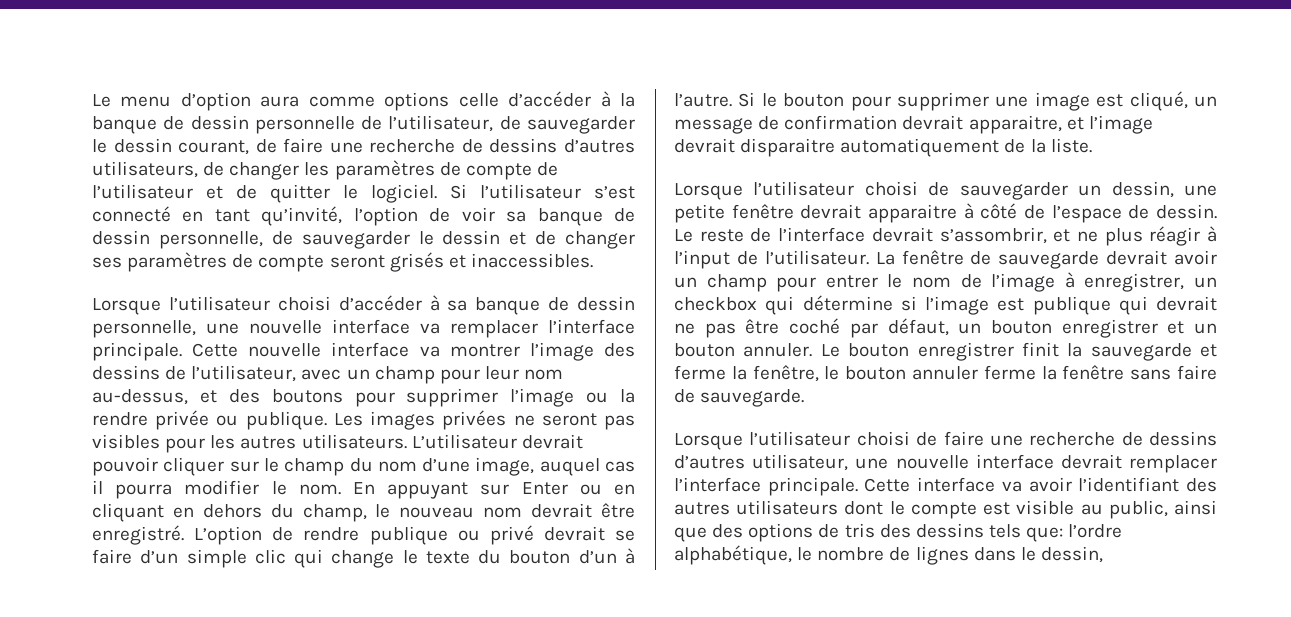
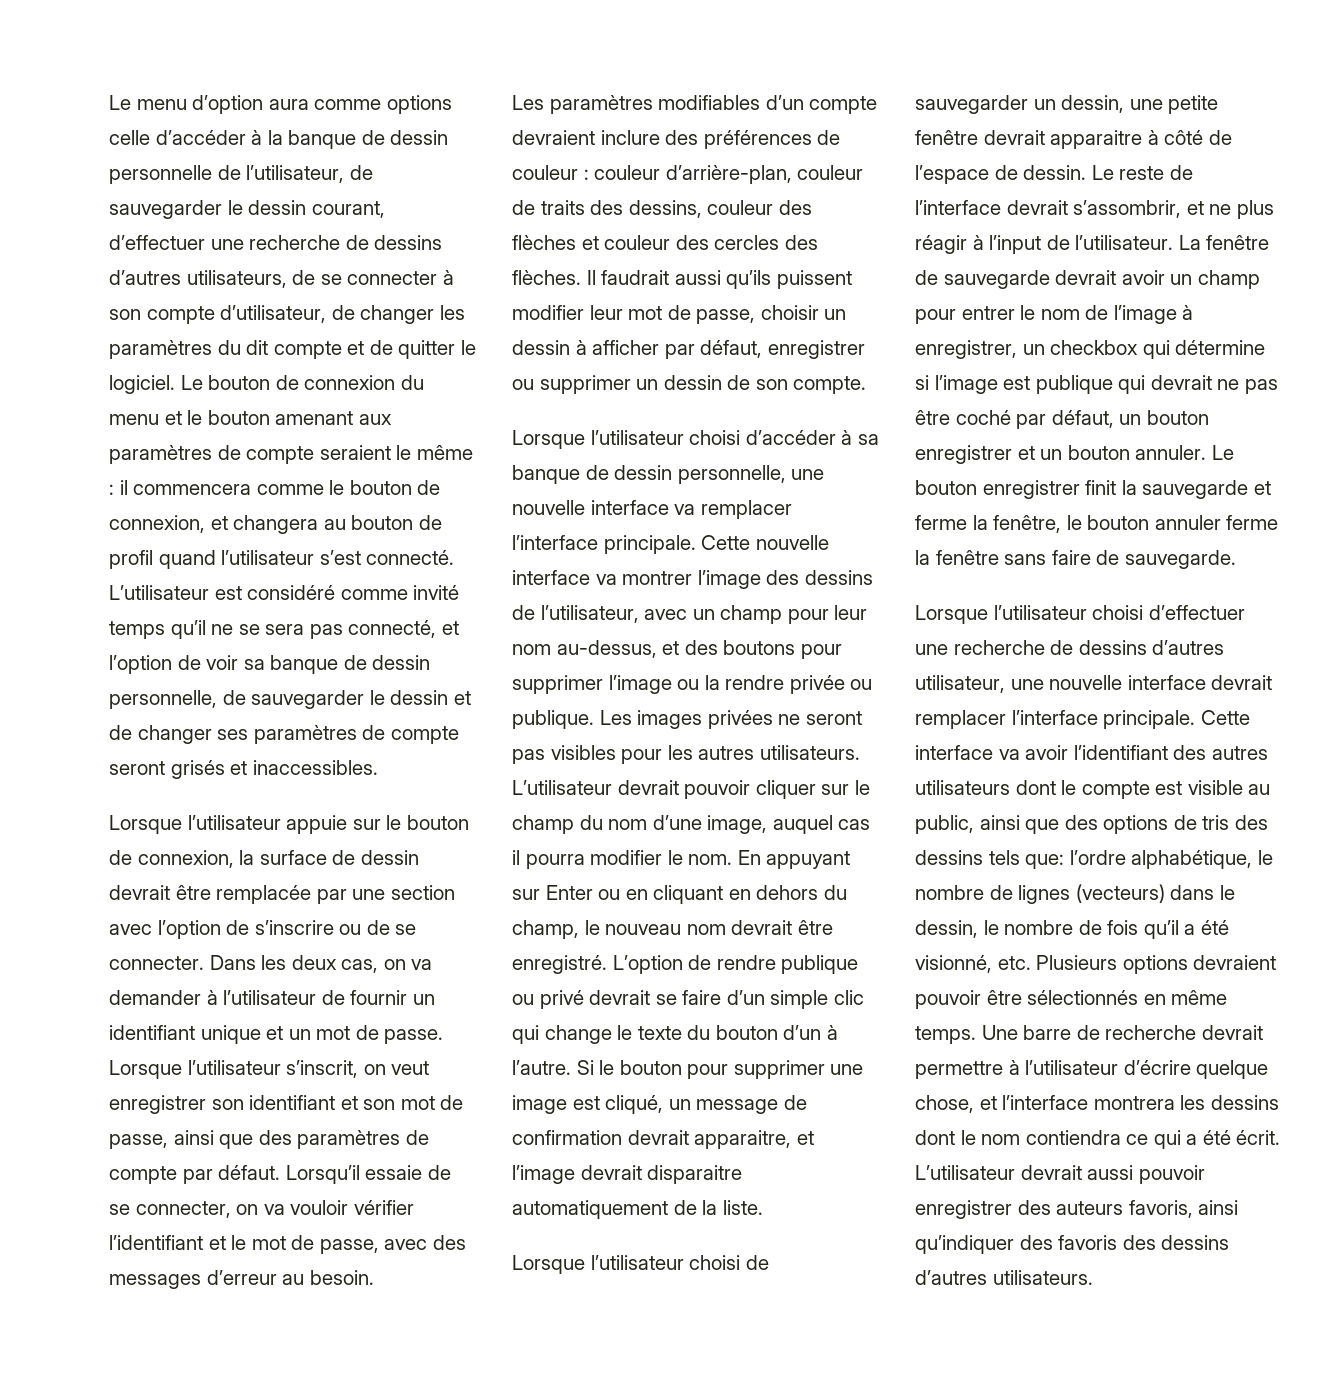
- Le menu d’option aura comme options celle d’accéder à la banque de dessin personnelle de l’utilisateur, de sauvegarder le dessin courant, de faire une recherche de dessins d’autres utilisateurs, de changer les paramètres de compte de l’utilisateur et de quitter le logiciel.
+ Le menu d’option aura comme options celle d’accéder à la banque de dessin personnelle de l’utilisateur, de sauvegarder le dessin courant, d’effectuer une recherche de dessins d’autres utilisateurs, de se connecter à son compte d’utilisateur, de changer les paramètres du dit compte et de quitter le logiciel.
- Si l’utilisateur s’est connecté en tant qu’invité, l’option de voir sa banque de dessin personnelle, de sauvegarder le dessin et de changer ses paramètres de compte seront grisés et inaccessibles.
+ Le bouton de connexion du menu et le bouton amenant aux paramètres de compte seraient le même : il commencera comme le bouton de connexion, et changera au bouton de profil quand l’utilisateur s’est connecté. L’utilisateur est considéré comme invité temps qu’il ne se sera pas connecté, et l’option de voir sa banque de dessin personnelle, de sauvegarder le dessin et de changer ses paramètres de compte seront grisés et inaccessibles.
+ Lorsque l’utilisateur appuie sur le bouton de connexion, la surface de dessin devrait être remplacée par une section avec l’option de s’inscrire ou de se connecter. Dans les deux cas, on va demander à l’utilisateur de fournir un identifiant unique et un mot de passe. Lorsque l’utilisateur s’inscrit, on veut enregistrer son identifiant et son mot de passe, ainsi que des paramètres de compte par défaut. Lorsqu’il essaie de se connecter, on va vouloir vérifier l’identifiant et le mot de passe, avec des messages d’erreur au besoin.
+ Les paramètres modifiables d’un compte devraient inclure des préférences de couleur : couleur d’arrière-plan, couleur de traits des dessins, couleur des flèches et couleur des cercles des flèches. Il faudrait aussi qu’ils puissent modifier leur mot de passe, choisir un dessin à afficher par défaut, enregistrer ou supprimer un dessin de son compte.
- Lorsque l’utilisateur choisi de faire une recherche de dessins d’autres utilisateur, une nouvelle interface devrait remplacer l’interface principale.
+ Lorsque l’utilisateur choisi d’effectuer une recherche de dessins d’autres utilisateur, une nouvelle interface devrait remplacer l’interface principale.
- Cette interface va avoir l’identifiant des autres utilisateurs dont le compte est visible au public, ainsi que des options de tris des dessins tels que: l’ordre alphabétique, le nombre de lignes dans le dessin,
+ Cette interface va avoir l’identifiant des autres utilisateurs dont le compte est visible au public, ainsi que des options de tris des dessins tels que: l’ordre alphabétique, le nombre de lignes (vecteurs) dans le dessin, le nombre de fois qu’il a été visionné, etc. Plusieurs options devraient pouvoir être sélectionnés en même temps. Une barre de recherche devrait permettre à l’utilisateur d’écrire quelque chose, et l’interface montrera les dessins dont le nom contiendra ce qui a été écrit. L’utilisateur devrait aussi pouvoir enregistrer des auteurs favoris, ainsi qu’indiquer des favoris des dessins d’autres utilisateurs.

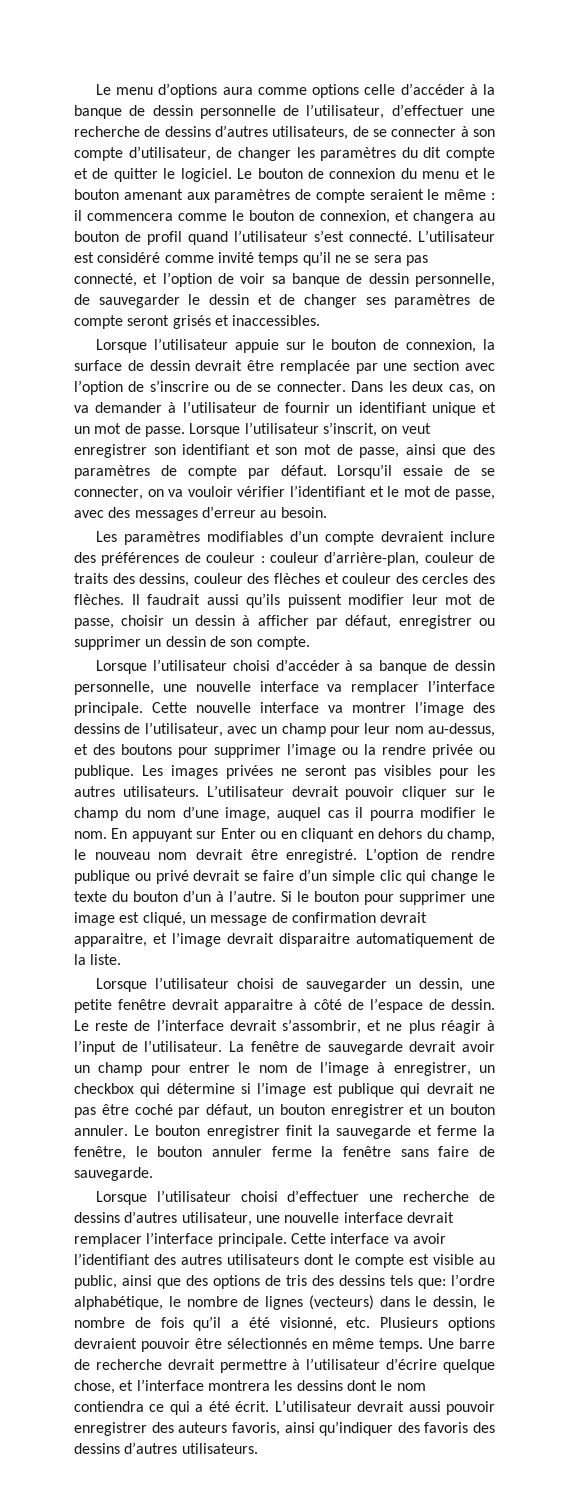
- Le menu d’option aura comme options celle d’accéder à la banque de dessin personnelle de l’utilisateur, de sauvegarder le dessin courant, d’effectuer une recherche de dessins d’autres utilisateurs, de se connecter à son compte d’utilisateur, de changer les paramètres du dit compte et de quitter le logiciel.
+ Le menu d’options aura comme options celle d’accéder à la banque de dessin personnelle de l’utilisateur, d’effectuer une recherche de dessins d’autres utilisateurs, de se connecter à son compte d’utilisateur, de changer les paramètres du dit compte et de quitter le logiciel.

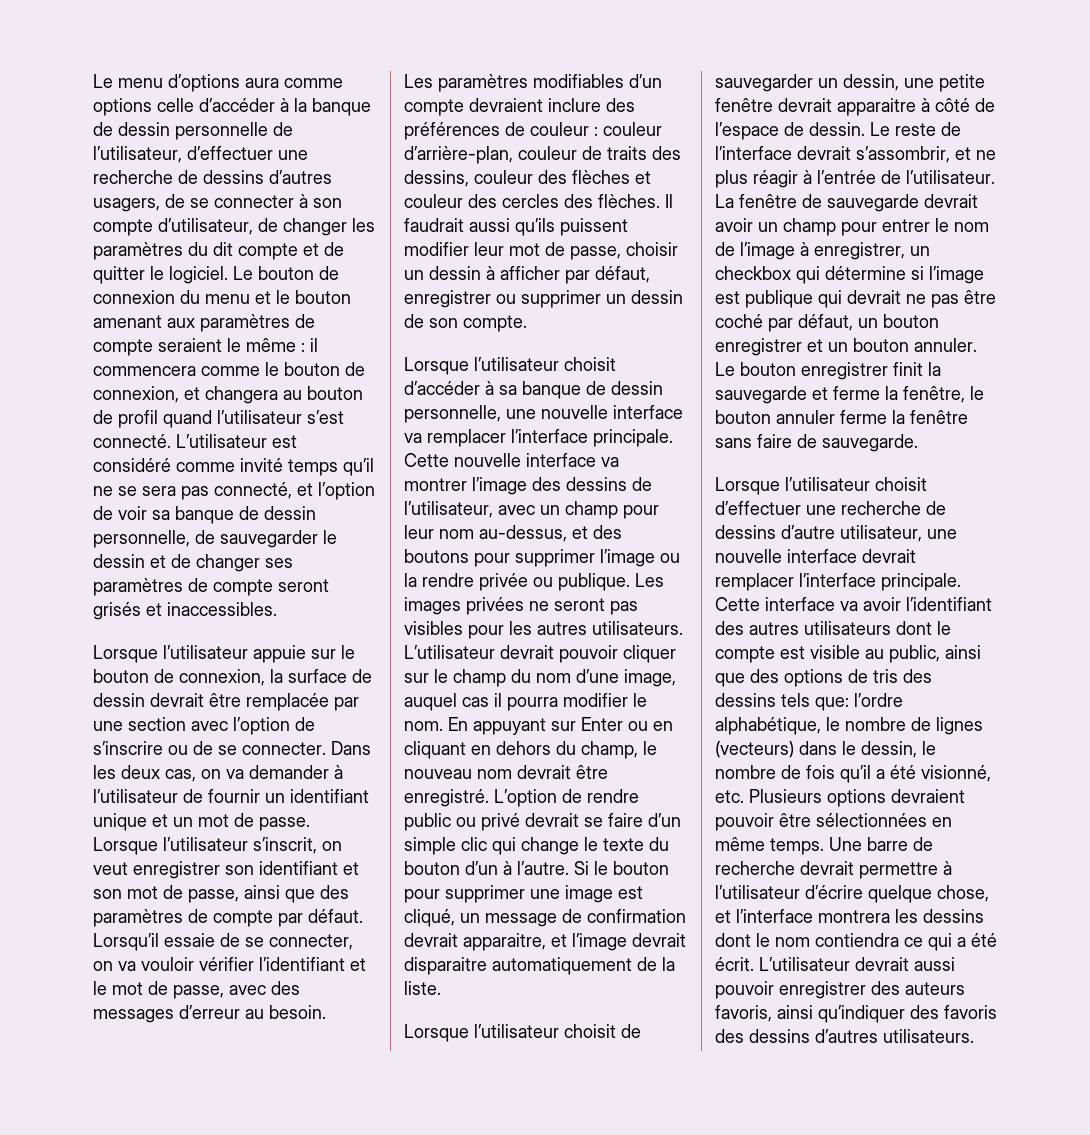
- Le menu d’options aura comme options celle d’accéder à la banque de dessin personnelle de l’utilisateur, d’effectuer une recherche de dessins d’autres utilisateurs, de se connecter à son compte d’utilisateur, de changer les paramètres du dit compte et de quitter le logiciel.
+ Le menu d’options aura comme options celle d’accéder à la banque de dessin personnelle de l’utilisateur, d’effectuer une recherche de dessins d’autres usagers, de se connecter à son compte d’utilisateur, de changer les paramètres du dit compte et de quitter le logiciel.
- Lorsque l’utilisateur choisi d’accéder à sa banque de dessin personnelle, une nouvelle interface va remplacer l’interface principale.
+ Lorsque l’utilisateur choisit d’accéder à sa banque de dessin personnelle, une nouvelle interface va remplacer l’interface principale.
- L’option de rendre publique ou privé devrait se faire d’un simple clic qui change le texte du bouton d’un à l’autre.
+ L’option de rendre public ou privé devrait se faire d’un simple clic qui change le texte du bouton d’un à l’autre.
- Lorsque l’utilisateur choisi de sauvegarder un dessin, une petite fenêtre devrait apparaitre à côté de l’espace de dessin.
+ Lorsque l’utilisateur choisit de sauvegarder un dessin, une petite fenêtre devrait apparaitre à côté de l’espace de dessin.
- Le reste de l’interface devrait s’assombrir, et ne plus réagir à l’input de l’utilisateur.
+ Le reste de l’interface devrait s’assombrir, et ne plus réagir à l’entrée de l’utilisateur.
- Lorsque l’utilisateur choisi d’effectuer une recherche de dessins d’autres utilisateur, une nouvelle interface devrait remplacer l’interface principale.
+ Lorsque l’utilisateur choisit d’effectuer une recherche de dessins d’autre utilisateur, une nouvelle interface devrait remplacer l’interface principale.
- Cette interface va avoir l’identifiant des autres utilisateurs dont le compte est visible au public, ainsi que des options de tris des dessins tels que: l’ordre alphabétique, le nombre de lignes (vecteurs) dans le dessin, le nombre de fois qu’il a été visionné, etc. Plusieurs options devraient pouvoir être sélectionnés en même temps.
+ Cette interface va avoir l’identifiant des autres utilisateurs dont le compte est visible au public, ainsi que des options de tris des dessins tels que: l’ordre alphabétique, le nombre de lignes (vecteurs) dans le dessin, le nombre de fois qu’il a été visionné, etc. Plusieurs options devraient pouvoir être sélectionnées en même temps.

